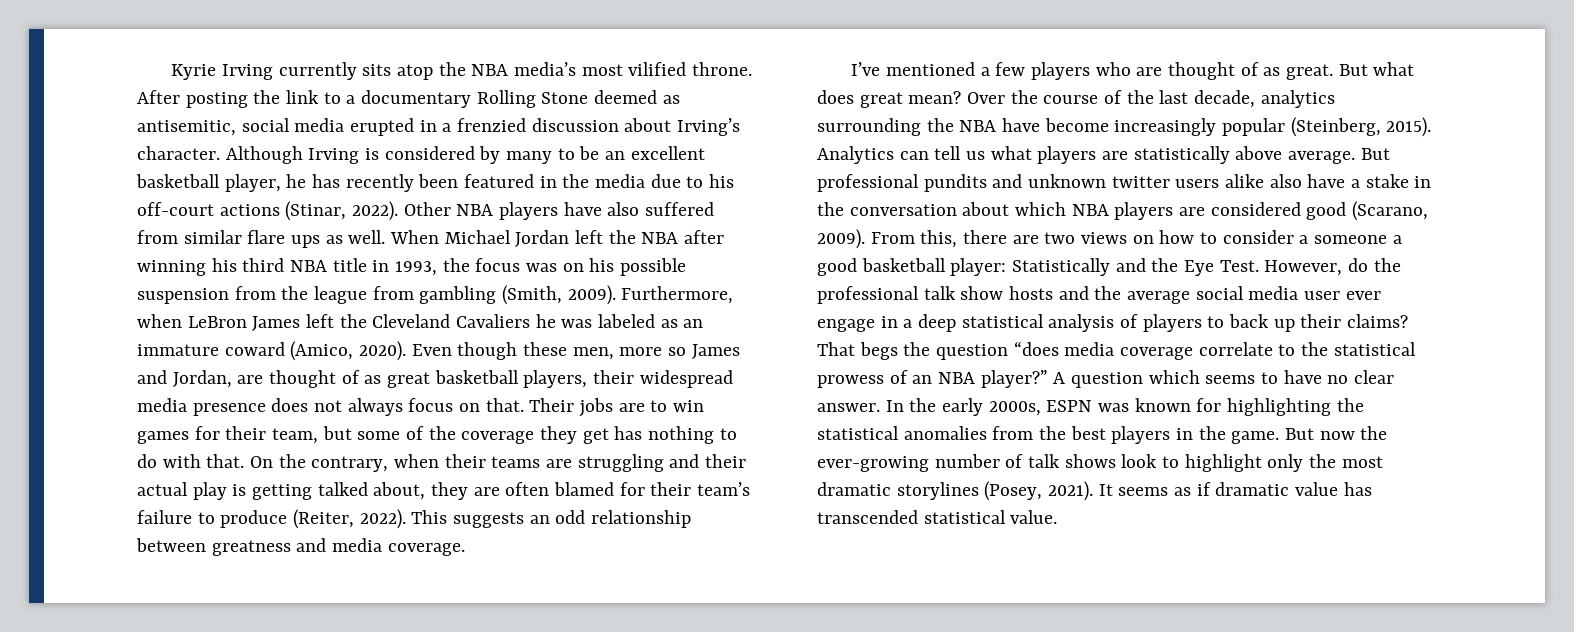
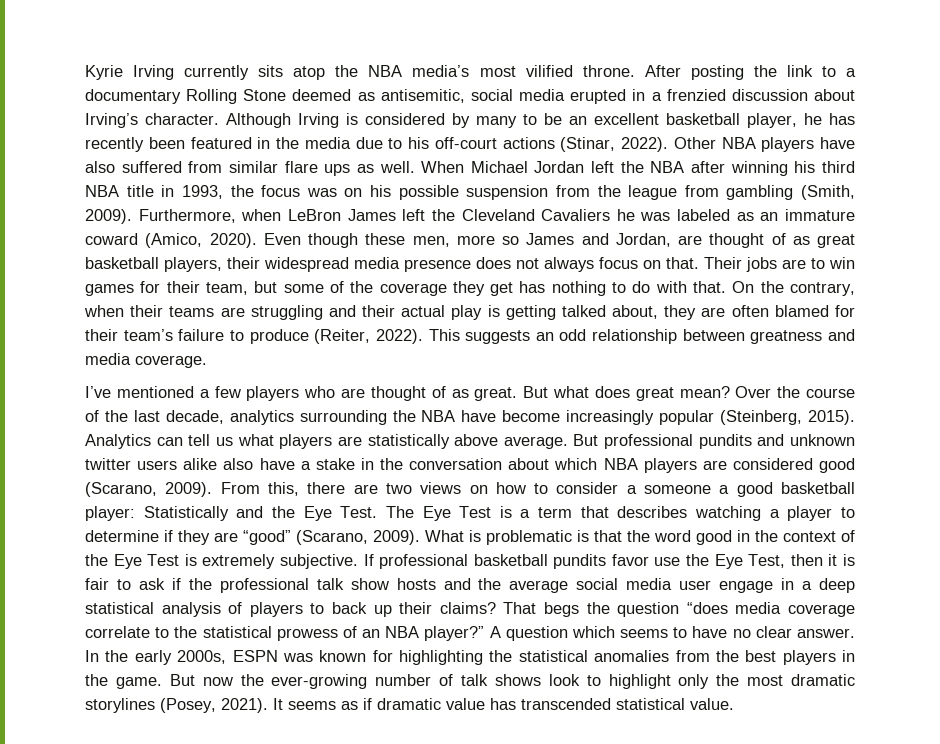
- However, do the professional talk show hosts and the average social media user ever engage in a deep statistical analysis of players to back up their claims?
+ The Eye Test is a term that describes watching a player to determine if they are “good” (Scarano, 2009). What is problematic is that the word good in the context of the Eye Test is extremely subjective. If professional basketball pundits favor use the Eye Test, then it is fair to ask if the professional talk show hosts and the average social media user engage in a deep statistical analysis of players to back up their claims?

